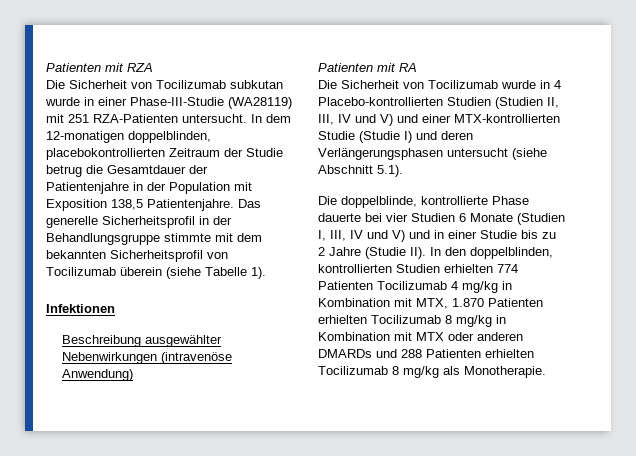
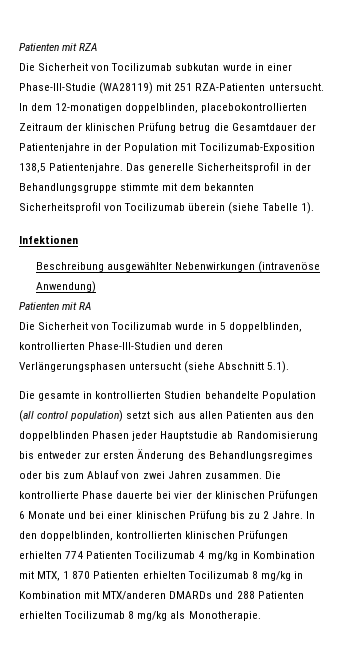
- In dem 12-monatigen doppelblinden, placebokontrollierten Zeitraum der Studie betrug die Gesamtdauer der Patientenjahre in der Population mit Exposition 138,5 Patientenjahre.
+ In dem 12-monatigen doppelblinden, placebokontrollierten Zeitraum der klinischen Prüfung betrug die Gesamtdauer der Patientenjahre in der Population mit Tocilizumab-Exposition 138,5 Patientenjahre.
- Die Sicherheit von Tocilizumab wurde in 4 Placebo-kontrollierten Studien (Studien II, III, IV und V) und einer MTX-kontrollierten Studie (Studie I) und deren Verlängerungsphasen untersucht (siehe Abschnitt 5.1).
+ Die Sicherheit von Tocilizumab wurde in 5 doppelblinden, kontrollierten Phase-III-Studien und deren Verlängerungsphasen untersucht (siehe Abschnitt 5.1).
- Die doppelblinde, kontrollierte Phase dauerte bei vier Studien 6 Monate (Studien I, III, IV und V) und in einer Studie bis zu 2 Jahre (Studie II). In den doppelblinden, kontrollierten Studien erhielten 774 Patienten Tocilizumab 4 mg/kg in Kombination mit MTX, 1.870 Patienten erhielten Tocilizumab 8 mg/kg in Kombination mit MTX oder anderen DMARDs und 288 Patienten erhielten Tocilizumab 8 mg/kg als Monotherapie.
+ Die gesamte in kontrollierten Studien behandelte Population (all control population) setzt sich aus allen Patienten aus den doppelblinden Phasen jeder Hauptstudie ab Randomisierung bis entweder zur ersten Änderung des Behandlungsregimes oder bis zum Ablauf von zwei Jahren zusammen. Die kontrollierte Phase dauerte bei vier der klinischen Prüfungen 6 Monate und bei einer klinischen Prüfung bis zu 2 Jahre. In den doppelblinden, kontrollierten klinischen Prüfungen erhielten 774 Patienten Tocilizumab 4 mg/kg in Kombination mit MTX, 1 870 Patienten erhielten Tocilizumab 8 mg/kg in Kombination mit MTX/anderen DMARDs und 288 Patienten erhielten Tocilizumab 8 mg/kg als Monotherapie.

